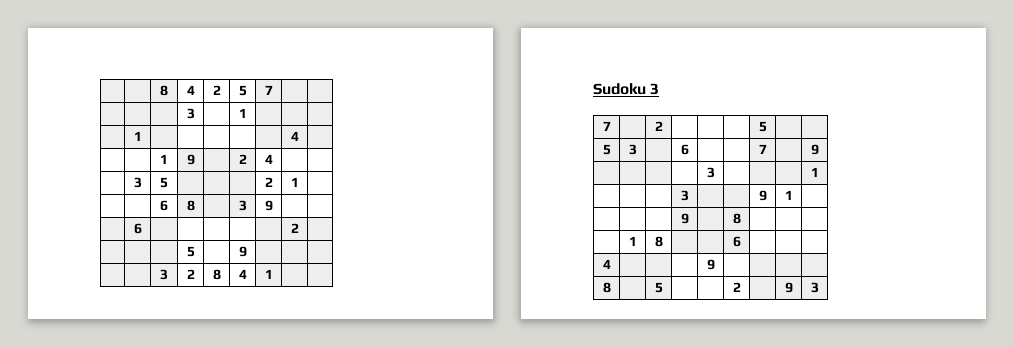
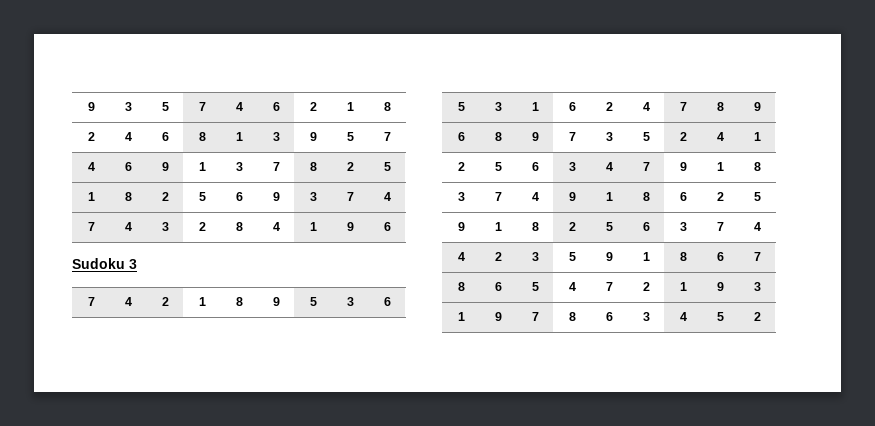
- | | 8 | 4 | 2 | 5 | 7 | |
- | | | 3 | | 1 | | |
- | 1 | | | | | | 4 |
- | | 1 | 9 | | 2 | 4 | |
- | 3 | 5 | | | | 2 | 1 |
- | | 6 | 8 | | 3 | 9 | |
- | 6 | | | | | | 2 |
- | | | 5 | | 9 | | |
- | | 3 | 2 | 8 | 4 | 1 | |
+ 9 | 3 | 5 | 7 | 4 | 6 | 2 | 1 | 8
+ 2 | 4 | 6 | 8 | 1 | 3 | 9 | 5 | 7
+ 4 | 6 | 9 | 1 | 3 | 7 | 8 | 2 | 5
+ 1 | 8 | 2 | 5 | 6 | 9 | 3 | 7 | 4
+ 7 | 4 | 3 | 2 | 8 | 4 | 1 | 9 | 6
- 7 | | 2 | | | | 5 | |
- 5 | 3 | | 6 | | | 7 | | 9
+ 7 | 4 | 2 | 1 | 8 | 9 | 5 | 3 | 6
+ 5 | 3 | 1 | 6 | 2 | 4 | 7 | 8 | 9
- | | | | 3 | | | | 1
- | | | 3 | | | 9 | 1 |
- | | | 9 | | 8 | | |
- | 1 | 8 | | | 6 | | |
- 4 | | | | 9 | | | |
- 8 | | 5 | | | 2 | | 9 | 3
+ 6 | 8 | 9 | 7 | 3 | 5 | 2 | 4 | 1
+ 2 | 5 | 6 | 3 | 4 | 7 | 9 | 1 | 8
+ 3 | 7 | 4 | 9 | 1 | 8 | 6 | 2 | 5
+ 9 | 1 | 8 | 2 | 5 | 6 | 3 | 7 | 4
+ 4 | 2 | 3 | 5 | 9 | 1 | 8 | 6 | 7
+ 8 | 6 | 5 | 4 | 7 | 2 | 1 | 9 | 3
+ 1 | 9 | 7 | 8 | 6 | 3 | 4 | 5 | 2

